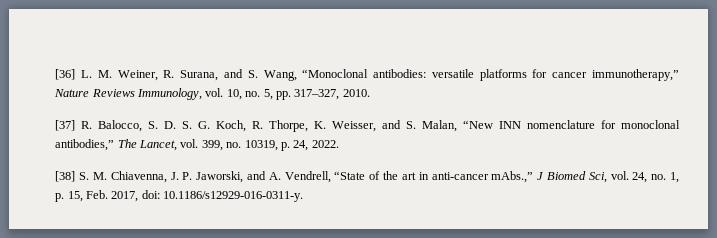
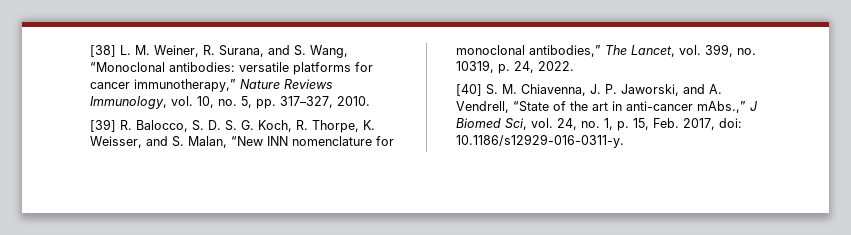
- [36] L. M. Weiner, R. Surana, and S. Wang, “Monoclonal antibodies: versatile platforms for cancer immunotherapy,” Nature Reviews Immunology, vol. 10, no. 5, pp. 317–327, 2010.
+ [38] L. M. Weiner, R. Surana, and S. Wang, “Monoclonal antibodies: versatile platforms for cancer immunotherapy,” Nature Reviews Immunology, vol. 10, no. 5, pp. 317–327, 2010.
- [37] R. Balocco, S. D. S. G. Koch, R. Thorpe, K. Weisser, and S. Malan, “New INN nomenclature for monoclonal antibodies,” The Lancet, vol. 399, no. 10319, p. 24, 2022.
+ [39] R. Balocco, S. D. S. G. Koch, R. Thorpe, K. Weisser, and S. Malan, “New INN nomenclature for monoclonal antibodies,” The Lancet, vol. 399, no. 10319, p. 24, 2022.
- [38] S. M. Chiavenna, J. P. Jaworski, and A. Vendrell, “State of the art in anti-cancer mAbs.,” J Biomed Sci, vol. 24, no. 1, p. 15, Feb. 2017, doi: 10.1186/s12929-016-0311-y.
+ [40] S. M. Chiavenna, J. P. Jaworski, and A. Vendrell, “State of the art in anti-cancer mAbs.,” J Biomed Sci, vol. 24, no. 1, p. 15, Feb. 2017, doi: 10.1186/s12929-016-0311-y.

